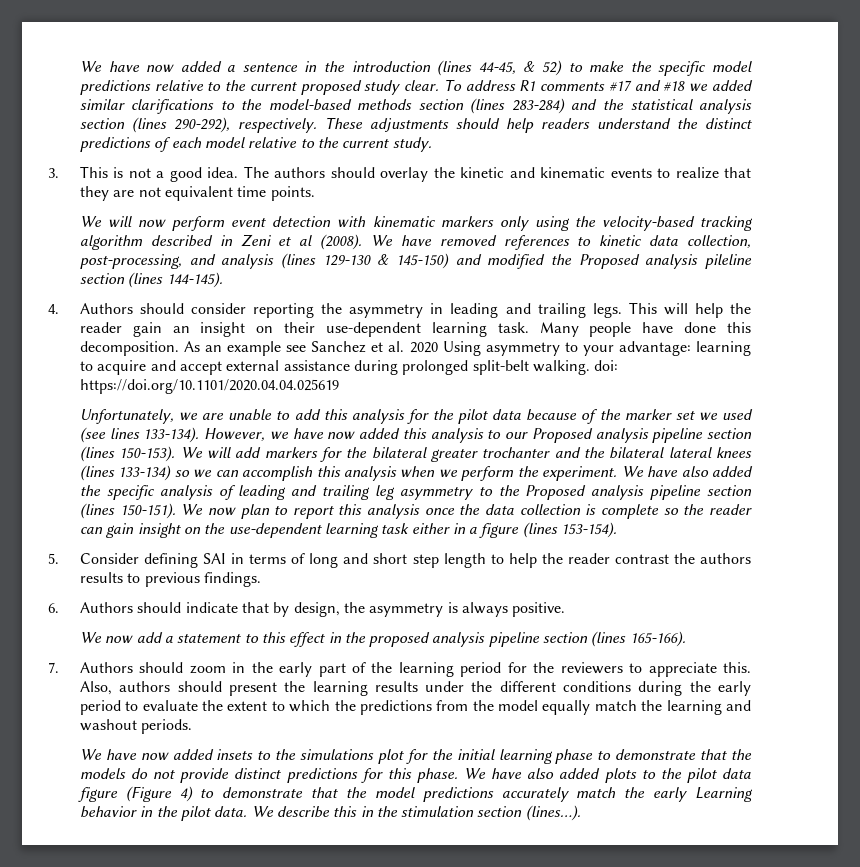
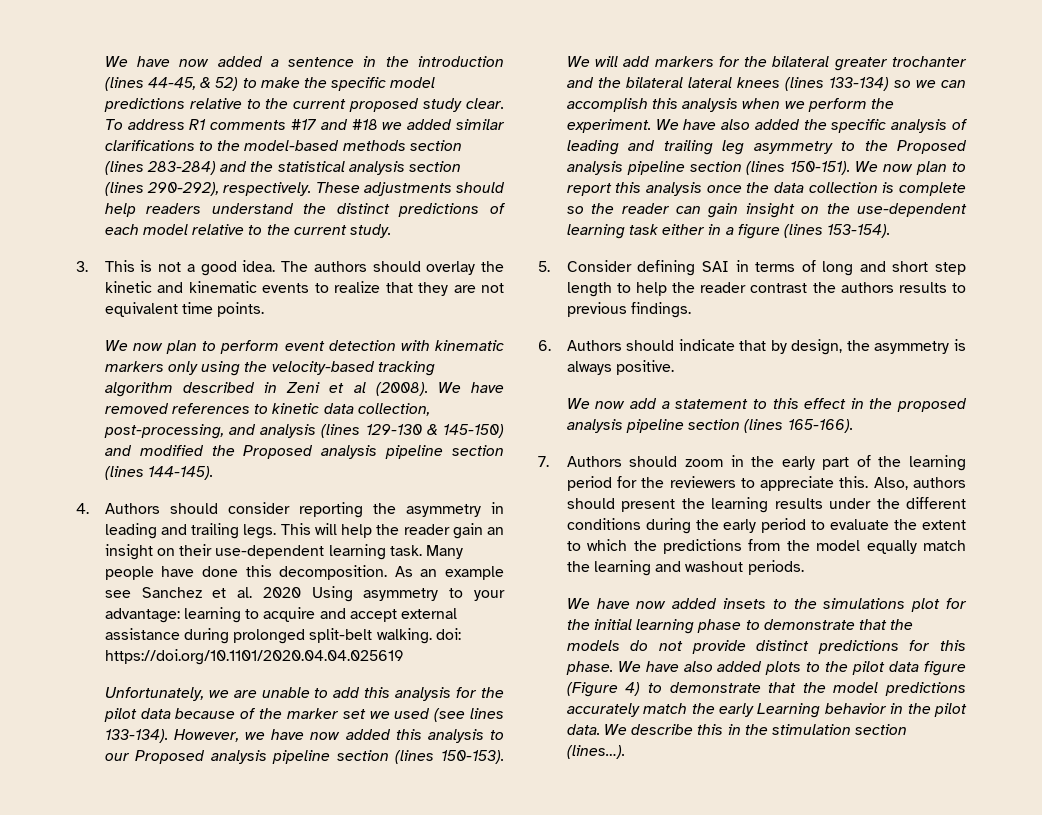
- We will now perform event detection with kinematic markers only using the velocity-based tracking algorithm described in Zeni et al (2008).
+ We now plan to perform event detection with kinematic markers only using the velocity-based tracking algorithm described in Zeni et al (2008).
- We have removed references to kinetic data collection, post-processing, and analysis (lines 129-130 & 145-150) and modified the Proposed analysis pileline section (lines 144-145).
+ We have removed references to kinetic data collection, post-processing, and analysis (lines 129-130 & 145-150) and modified the Proposed analysis pipeline section (lines 144-145).

